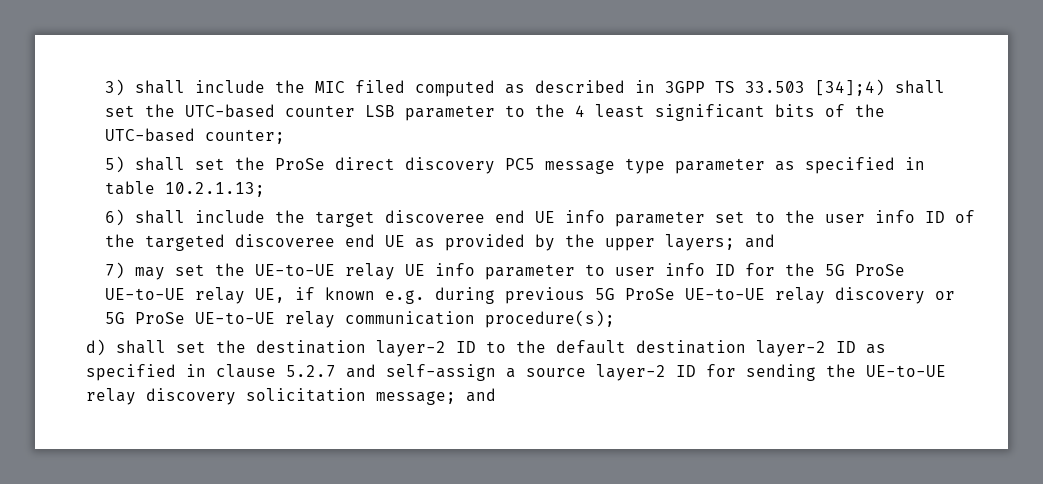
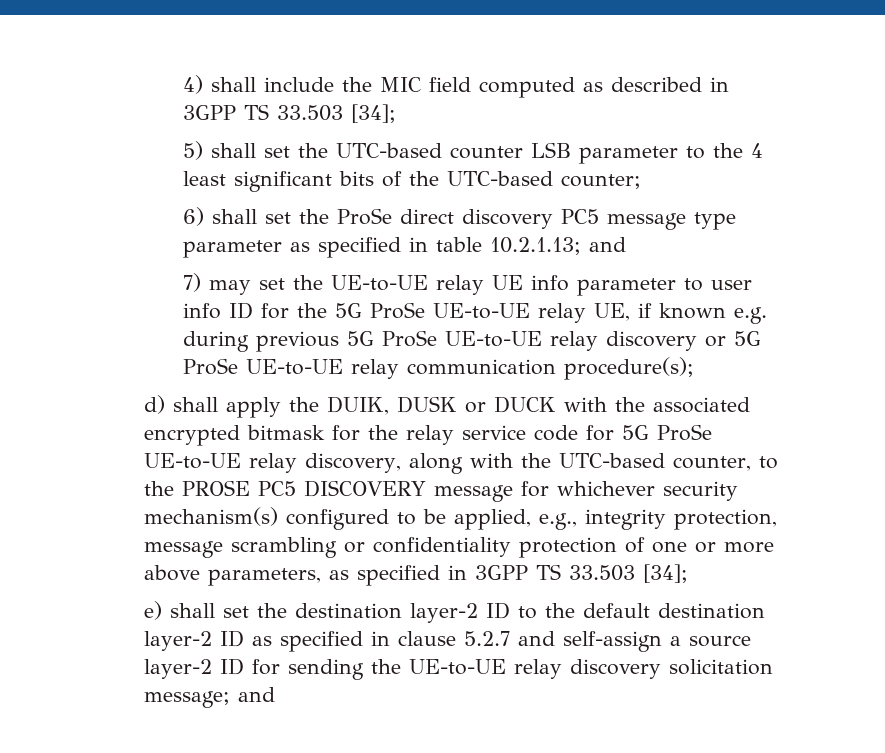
- 3) shall include the MIC filed computed as described in 3GPP TS 33.503 [34];4) shall set the UTC-based counter LSB parameter to the 4 least significant bits of the UTC-based counter;
+ 4) shall include the MIC field computed as described in 3GPP TS 33.503 [34];
+ 5) shall set the UTC-based counter LSB parameter to the 4 least significant bits of the UTC-based counter;
- 5) shall set the ProSe direct discovery PC5 message type parameter as specified in table 10.2.1.13;
- 6) shall include the target discoveree end UE info parameter set to the user info ID of the targeted discoveree end UE as provided by the upper layers; and
+ 6) shall set the ProSe direct discovery PC5 message type parameter as specified in table 10.2.1.13; and
- d) shall set the destination layer-2 ID to the default destination layer-2 ID as specified in clause 5.2.7 and self-assign a source layer-2 ID for sending the UE-to-UE relay discovery solicitation message; and
+ d) shall apply the DUIK, DUSK or DUCK with the associated encrypted bitmask for the relay service code for 5G ProSe UE-to-UE relay discovery, along with the UTC-based counter, to the PROSE PC5 DISCOVERY message for whichever security mechanism(s) configured to be applied, e.g., integrity protection, message scrambling or confidentiality protection of one or more above parameters, as specified in 3GPP TS 33.503 [34];
+ e) shall set the destination layer-2 ID to the default destination layer-2 ID as specified in clause 5.2.7 and self-assign a source layer-2 ID for sending the UE-to-UE relay discovery solicitation message; and

